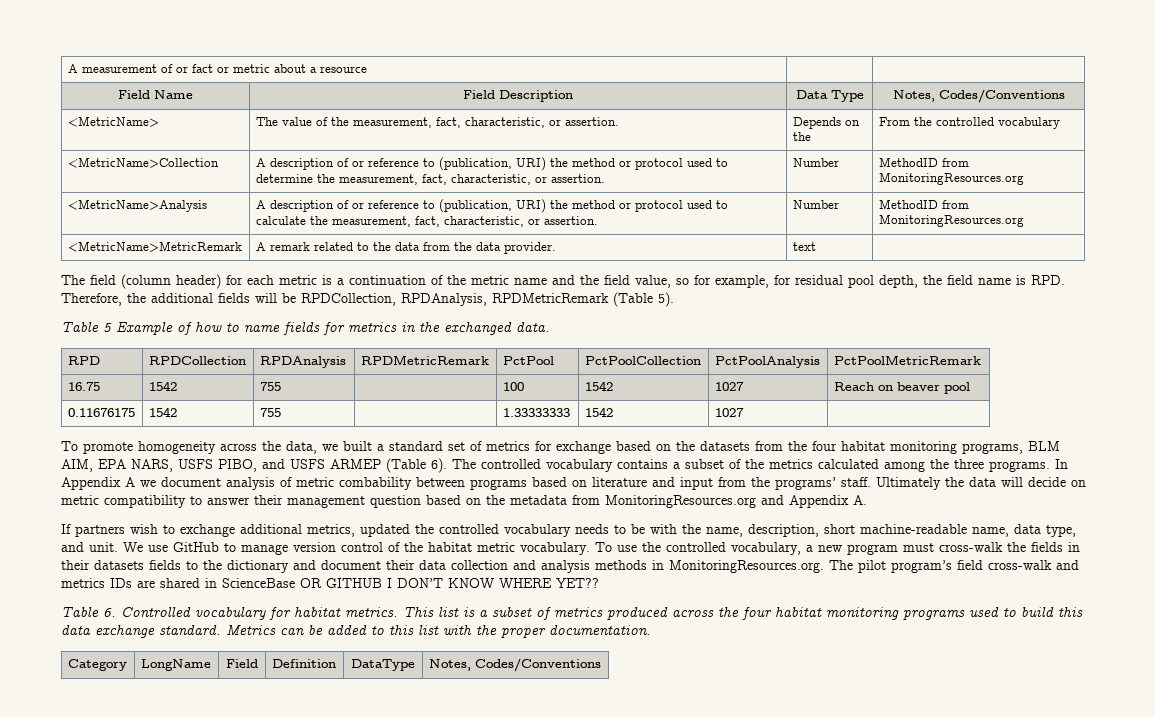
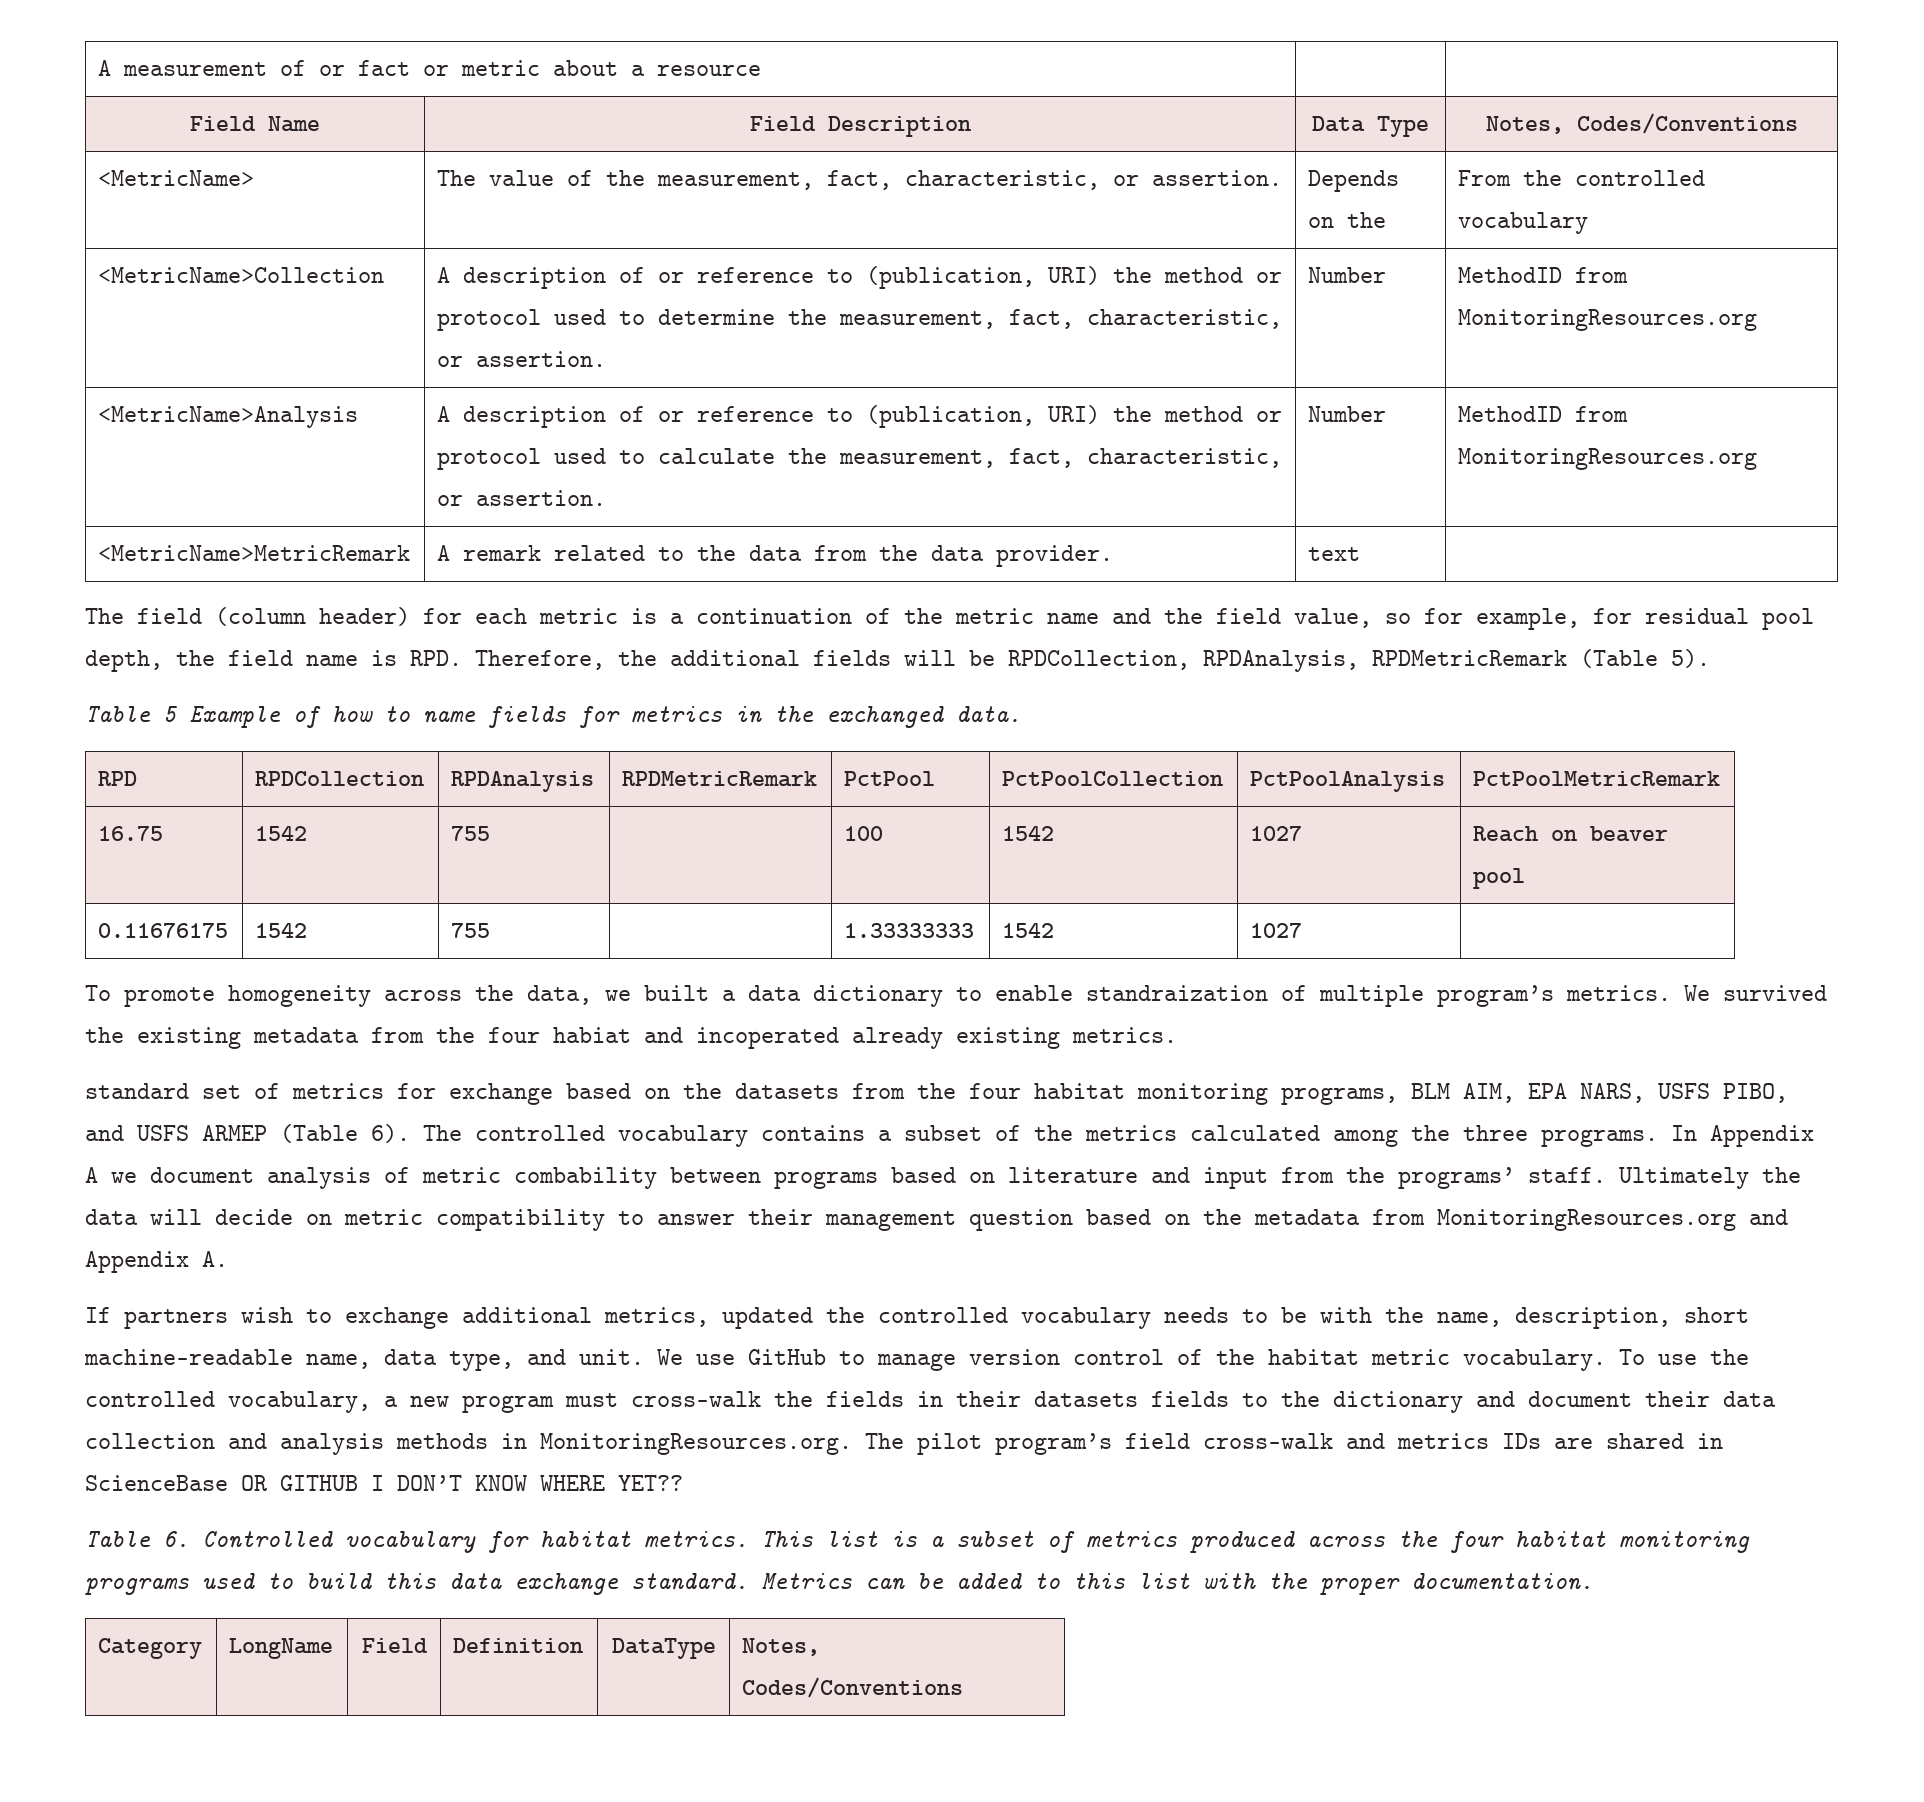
- To promote homogeneity across the data, we built a standard set of metrics for exchange based on the datasets from the four habitat monitoring programs, BLM AIM, EPA NARS, USFS PIBO, and USFS ARMEP (Table 6).
+ To promote homogeneity across the data, we built a data dictionary to enable standraization of multiple program’s metrics. We survived the existing metadata from the four habiat and incoperated already existing metrics.
+ standard set of metrics for exchange based on the datasets from the four habitat monitoring programs, BLM AIM, EPA NARS, USFS PIBO, and USFS ARMEP (Table 6).

